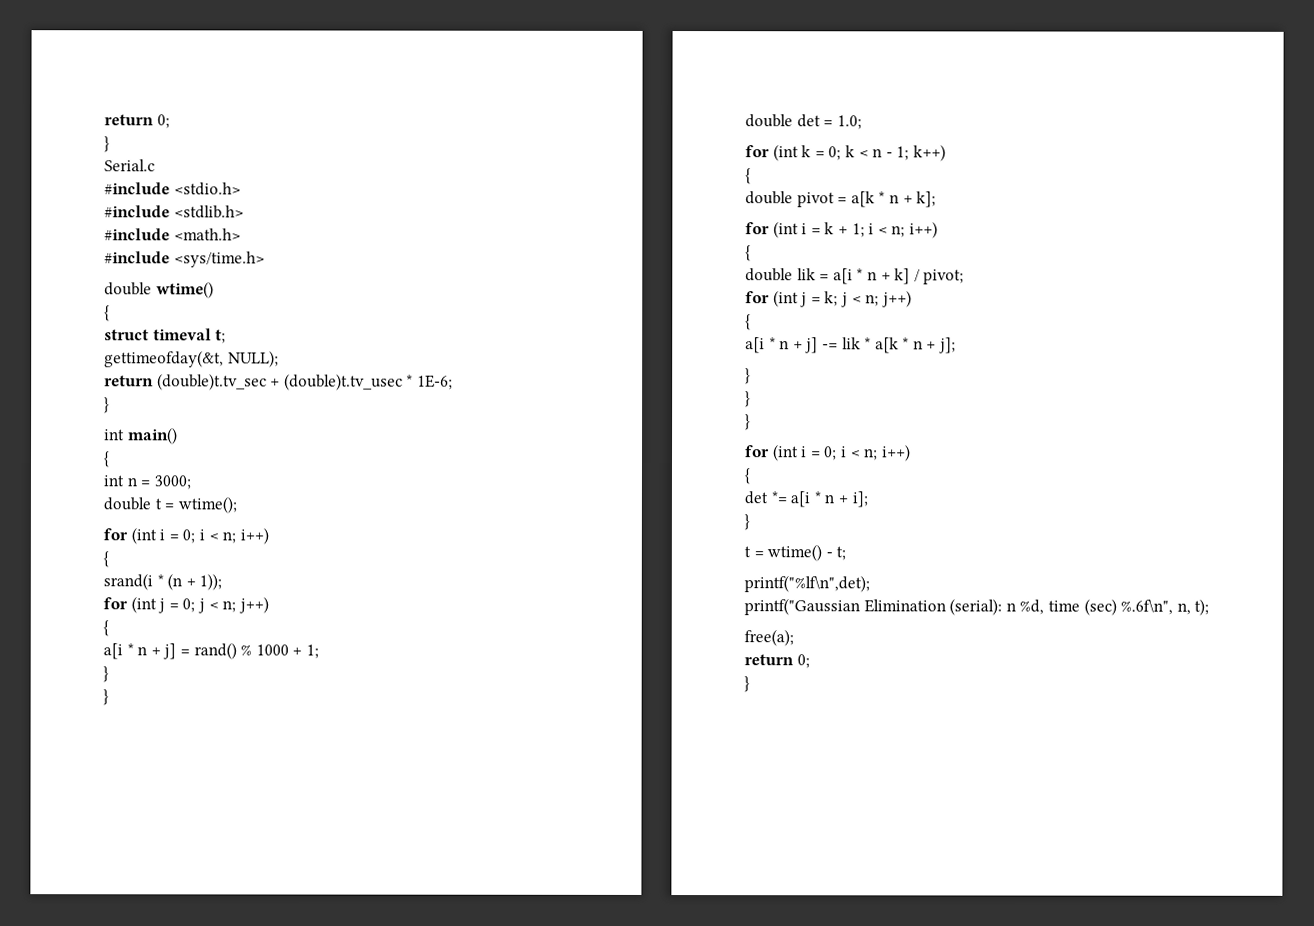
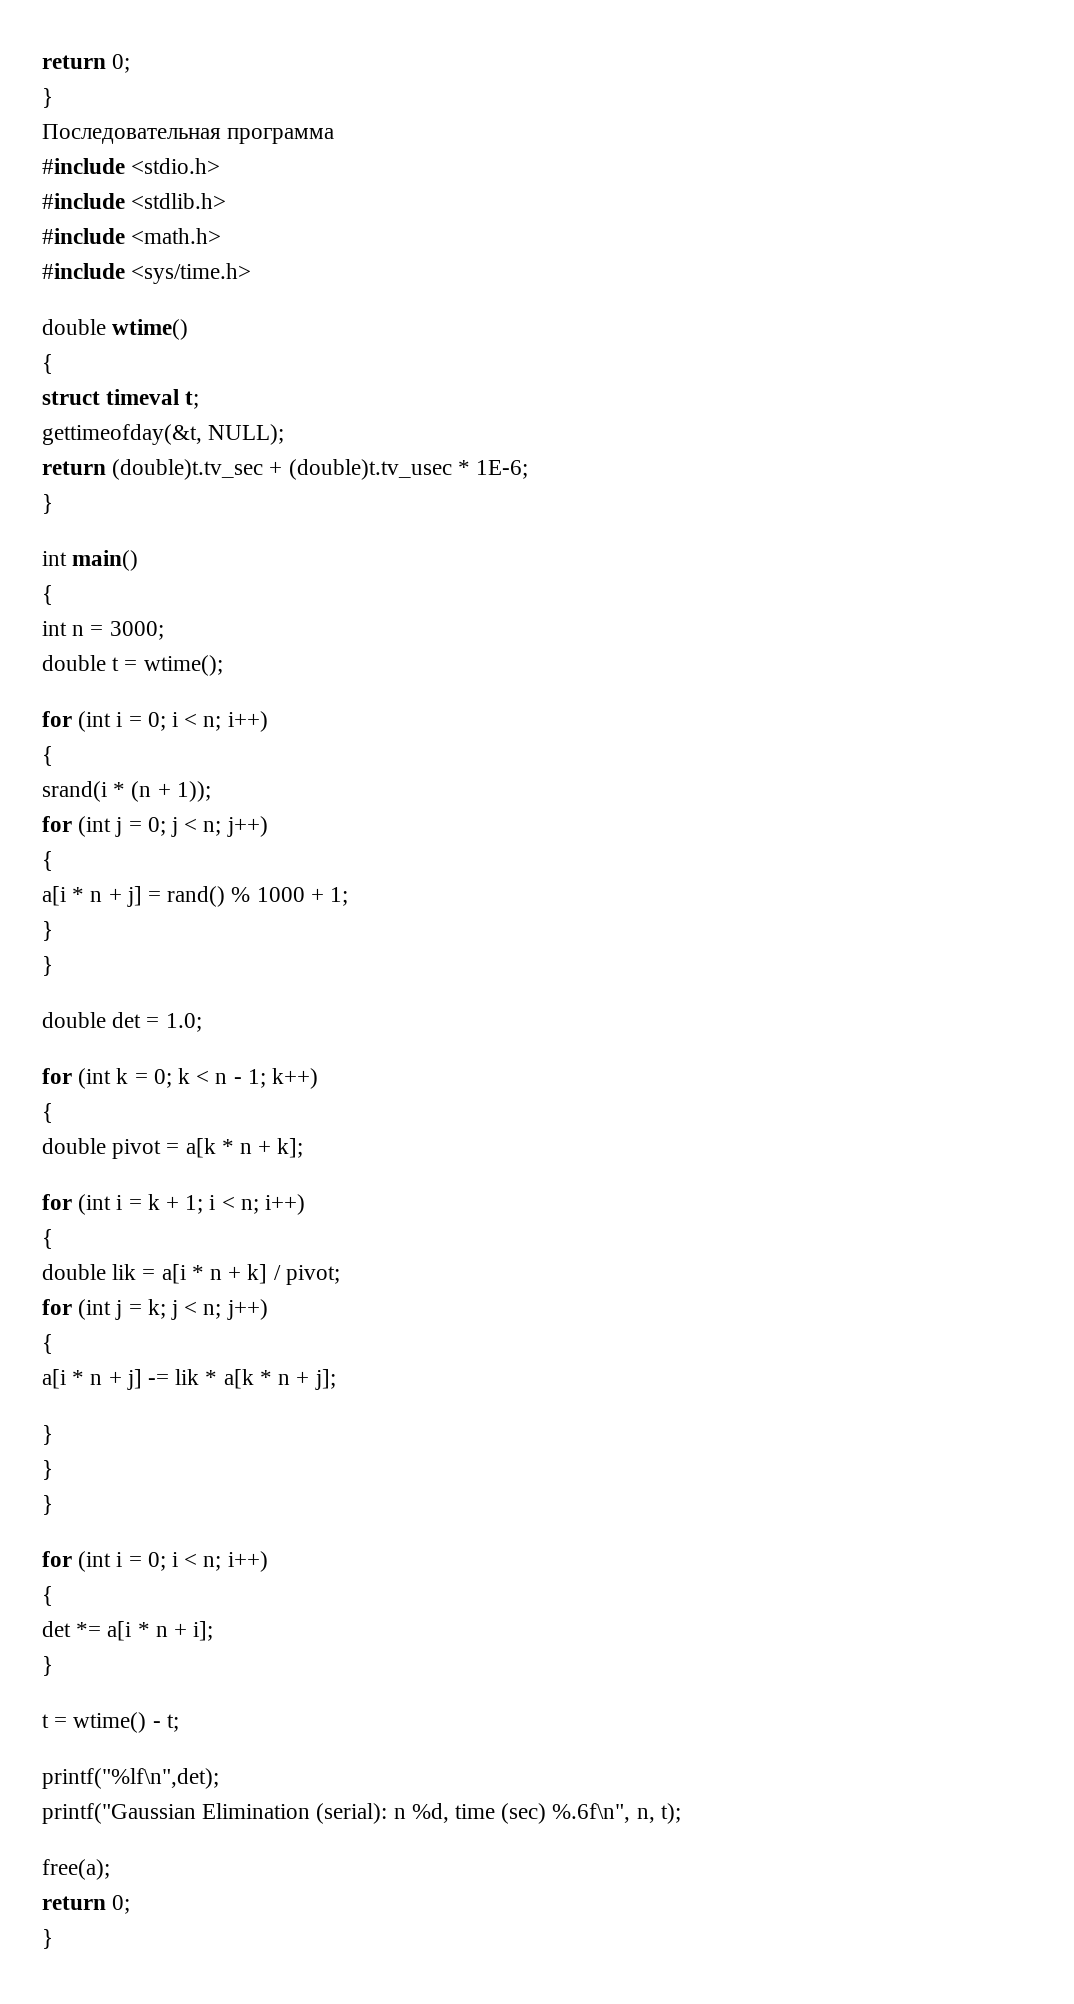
- Serial.c
+ Последовательная программа

